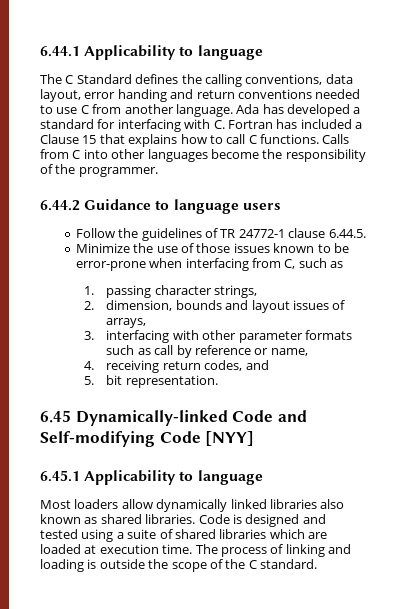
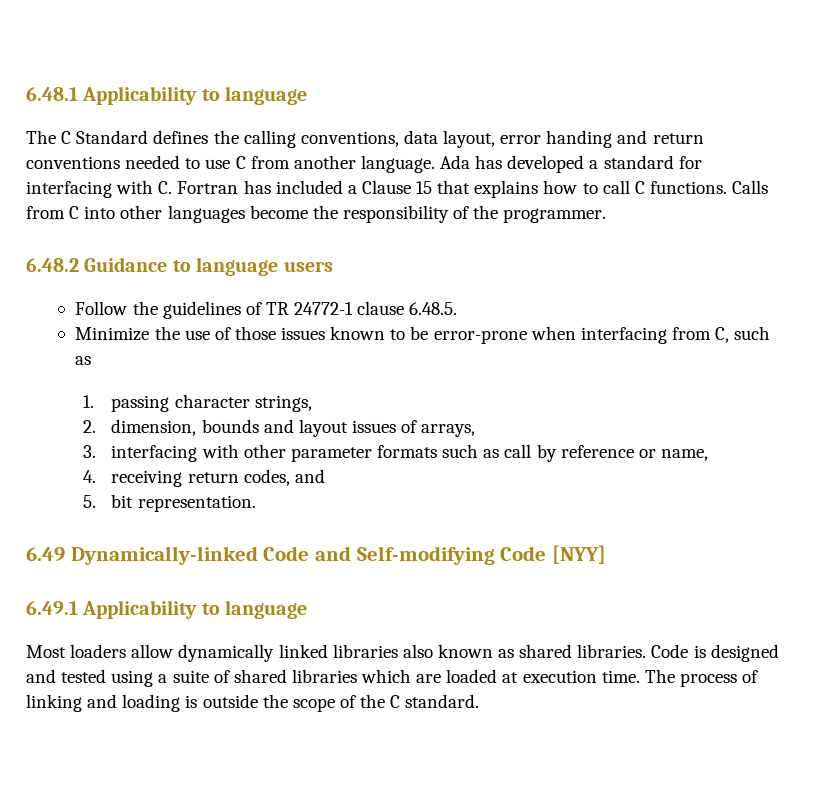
- 6.44.1 Applicability to language
+ 6.48.1 Applicability to language
- 6.44.2 Guidance to language users
+ 6.48.2 Guidance to language users
- Follow the guidelines of TR 24772-1 clause 6.44.5.
+ Follow the guidelines of TR 24772-1 clause 6.48.5.
- 6.45 Dynamically-linked Code and Self-modifying Code [NYY]
+ 6.49 Dynamically-linked Code and Self-modifying Code [NYY]
- 6.45.1 Applicability to language
+ 6.49.1 Applicability to language

